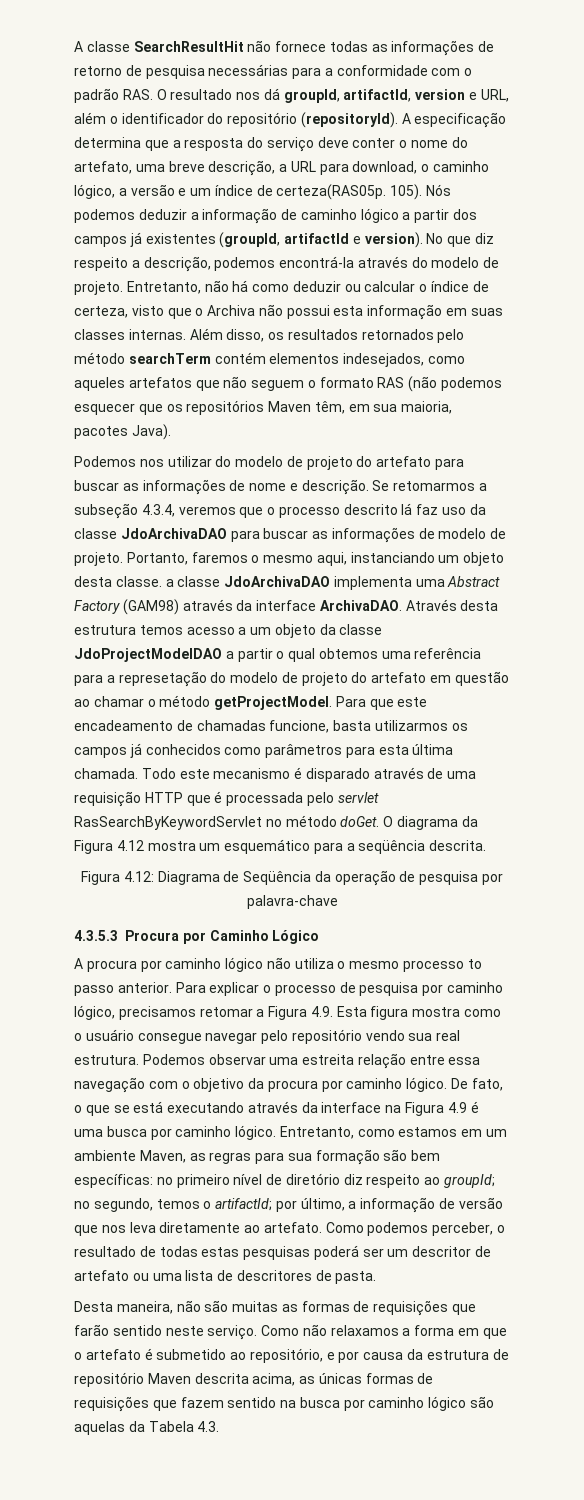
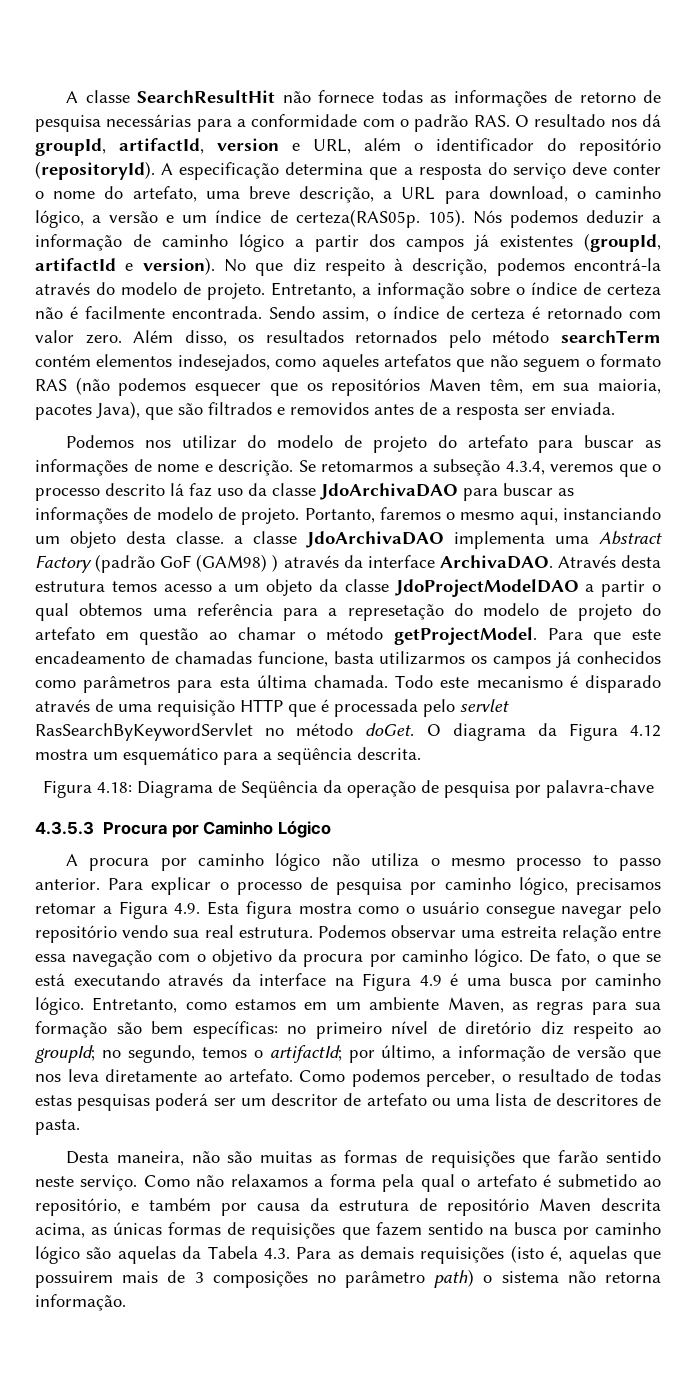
- No que diz respeito a descrição, podemos encontrá-la através do modelo de projeto.
+ No que diz respeito à descrição, podemos encontrá-la através do modelo de projeto.
- Entretanto, não há como deduzir ou calcular o índice de certeza, visto que o Archiva não possui esta informação em suas classes internas.
+ Entretanto, a informação sobre o índice de certeza não é facilmente encontrada. Sendo assim, o índice de certeza é retornado com valor zero.
- Além disso, os resultados retornados pelo método searchTerm contém elementos indesejados, como aqueles artefatos que não seguem o formato RAS (não podemos esquecer que os repositórios Maven têm, em sua maioria, pacotes Java).
+ Além disso, os resultados retornados pelo método searchTerm contém elementos indesejados, como aqueles artefatos que não seguem o formato RAS (não podemos esquecer que os repositórios Maven têm, em sua maioria, pacotes Java), que são filtrados e removidos antes de a resposta ser enviada.
- Portanto, faremos o mesmo aqui, instanciando um objeto desta classe. a classe JdoArchivaDAO implementa uma Abstract Factory (GAM98) através da interface ArchivaDAO.
+ Portanto, faremos o mesmo aqui, instanciando um objeto desta classe. a classe JdoArchivaDAO implementa uma Abstract Factory (padrão GoF (GAM98) ) através da interface ArchivaDAO.
- Figura 4.12: Diagrama de Seqüência da operação de pesquisa por palavra-chave
+ Figura 4.18: Diagrama de Seqüência da operação de pesquisa por palavra-chave
- Como não relaxamos a forma em que o artefato é submetido ao repositório, e por causa da estrutura de repositório Maven descrita acima, as únicas formas de requisições que fazem sentido na busca por caminho lógico são aquelas da Tabela 4.3.
+ Como não relaxamos a forma pela qual o artefato é submetido ao repositório, e também por causa da estrutura de repositório Maven descrita acima, as únicas formas de requisições que fazem sentido na busca por caminho lógico são aquelas da Tabela 4.3. Para as demais requisições (isto é, aquelas que possuirem mais de 3 composições no parâmetro path) o sistema não retorna informação.

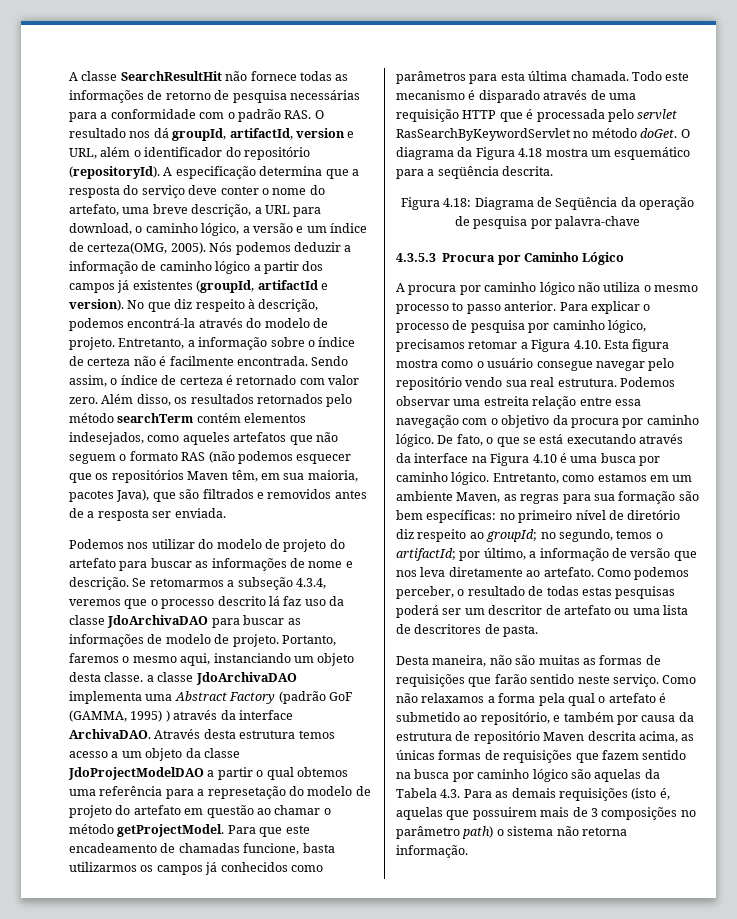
- A especificação determina que a resposta do serviço deve conter o nome do artefato, uma breve descrição, a URL para download, o caminho lógico, a versão e um índice de certeza(RAS05p. 105).
+ A especificação determina que a resposta do serviço deve conter o nome do artefato, uma breve descrição, a URL para download, o caminho lógico, a versão e um índice de certeza(OMG, 2005).
- Portanto, faremos o mesmo aqui, instanciando um objeto desta classe. a classe JdoArchivaDAO implementa uma Abstract Factory (padrão GoF (GAM98) ) através da interface ArchivaDAO.
+ Portanto, faremos o mesmo aqui, instanciando um objeto desta classe. a classe JdoArchivaDAO implementa uma Abstract Factory (padrão GoF (GAMMA, 1995) ) através da interface ArchivaDAO.
- O diagrama da Figura 4.12 mostra um esquemático para a seqüência descrita.
+ O diagrama da Figura 4.18 mostra um esquemático para a seqüência descrita.
- Para explicar o processo de pesquisa por caminho lógico, precisamos retomar a Figura 4.9. Esta figura mostra como o usuário consegue navegar pelo repositório vendo sua real estrutura.
+ Para explicar o processo de pesquisa por caminho lógico, precisamos retomar a Figura 4.10. Esta figura mostra como o usuário consegue navegar pelo repositório vendo sua real estrutura.
- De fato, o que se está executando através da interface na Figura 4.9 é uma busca por caminho lógico.
+ De fato, o que se está executando através da interface na Figura 4.10 é uma busca por caminho lógico.

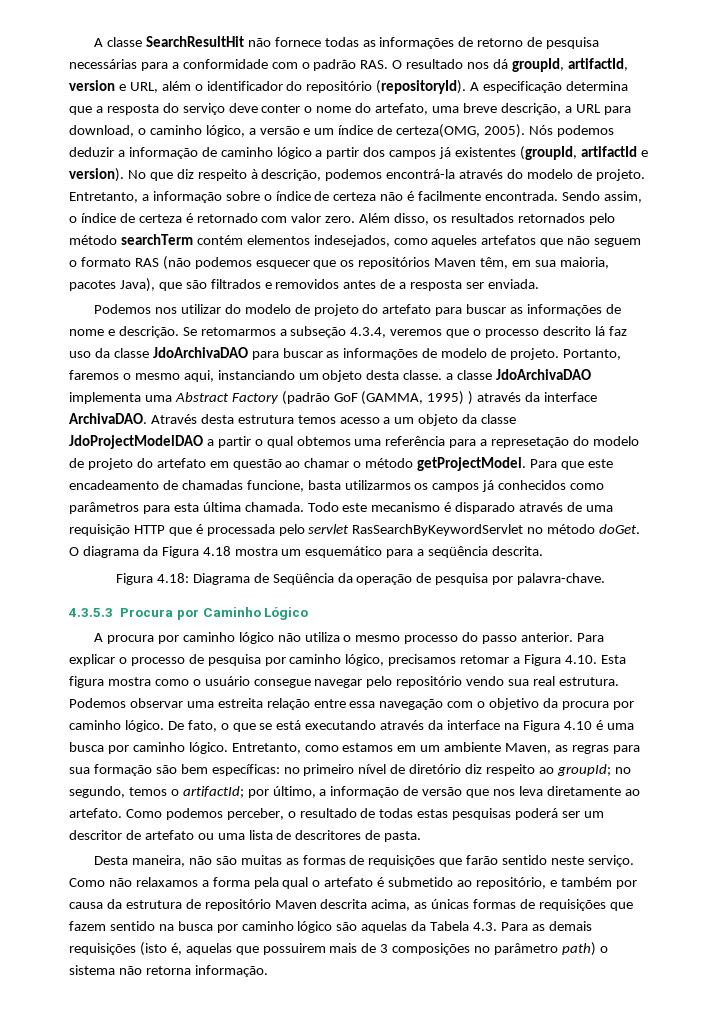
- Figura 4.18: Diagrama de Seqüência da operação de pesquisa por palavra-chave
+ Figura 4.18: Diagrama de Seqüência da operação de pesquisa por palavra-chave.
- A procura por caminho lógico não utiliza o mesmo processo to passo anterior.
+ A procura por caminho lógico não utiliza o mesmo processo do passo anterior.

